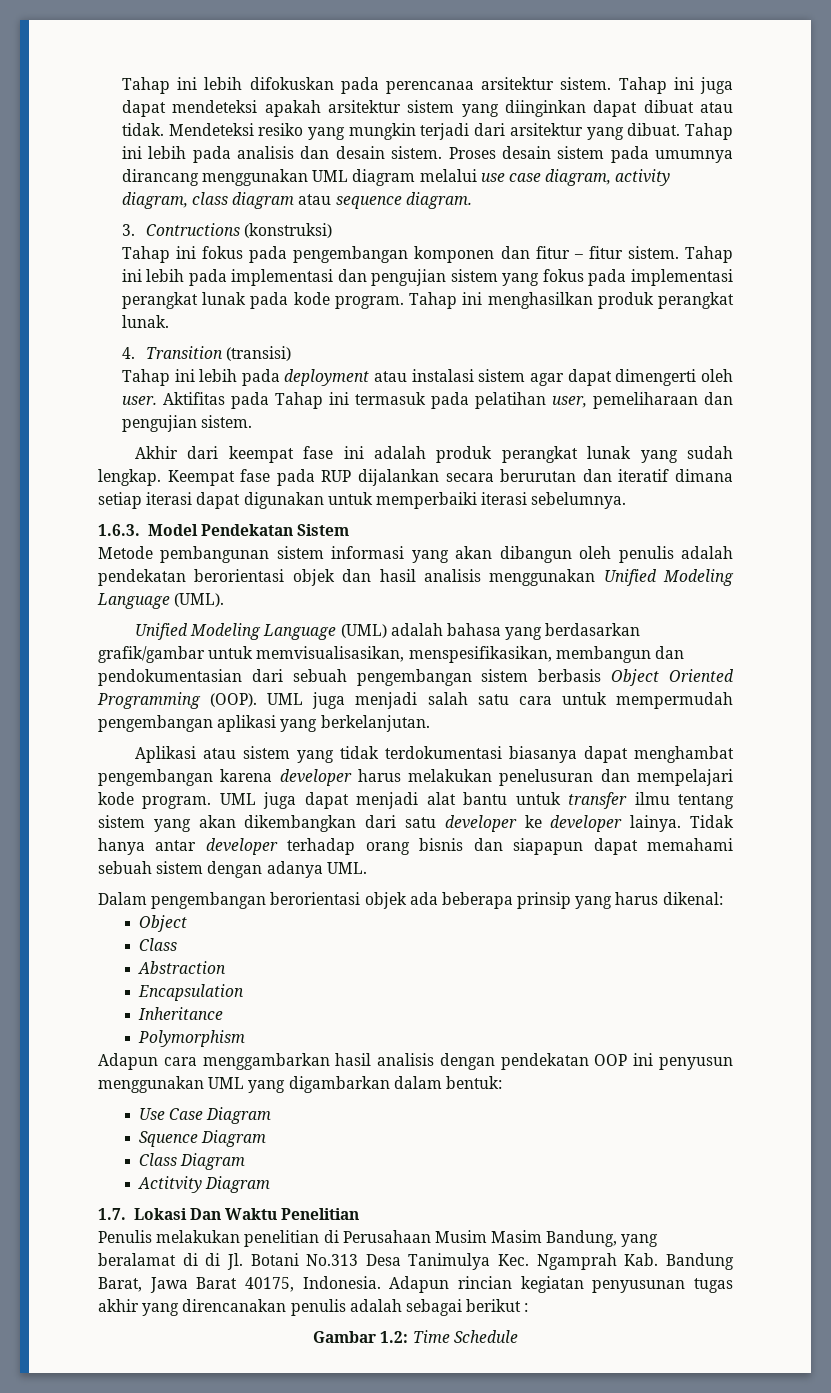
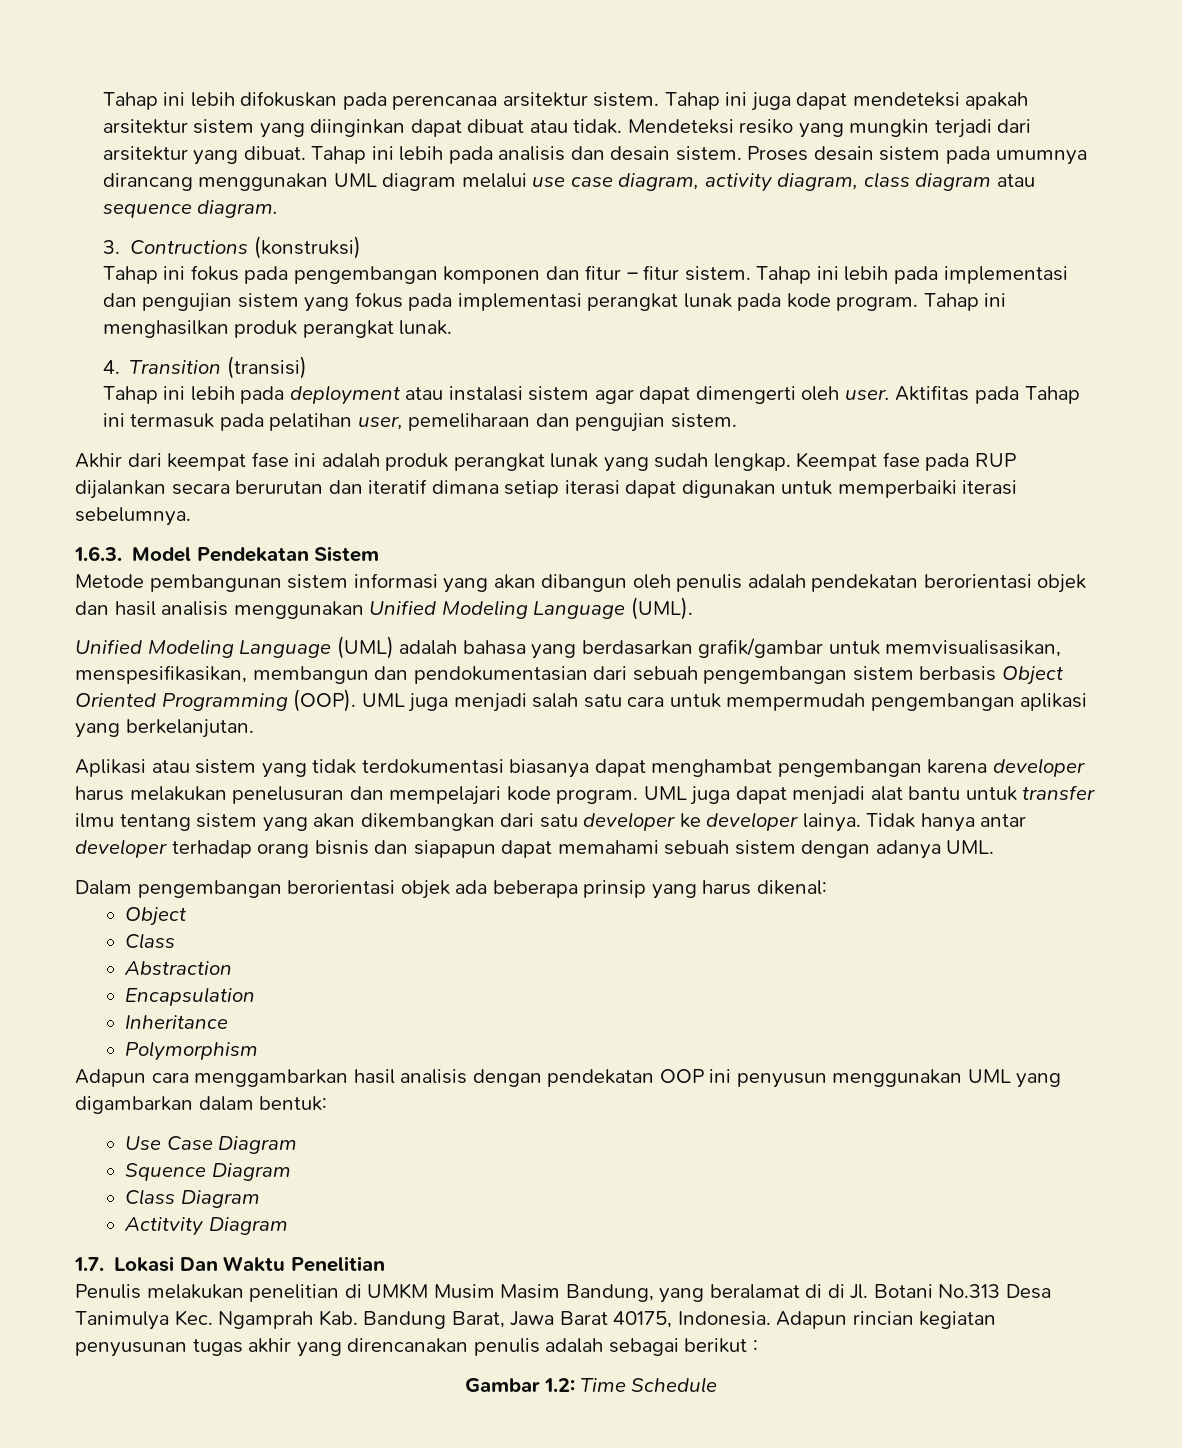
- Penulis melakukan penelitian di Perusahaan Musim Masim Bandung, yang beralamat di di Jl. Botani No.313 Desa Tanimulya Kec. Ngamprah Kab. Bandung Barat, Jawa Barat 40175, Indonesia.
+ Penulis melakukan penelitian di UMKM Musim Masim Bandung, yang beralamat di di Jl. Botani No.313 Desa Tanimulya Kec. Ngamprah Kab. Bandung Barat, Jawa Barat 40175, Indonesia.

